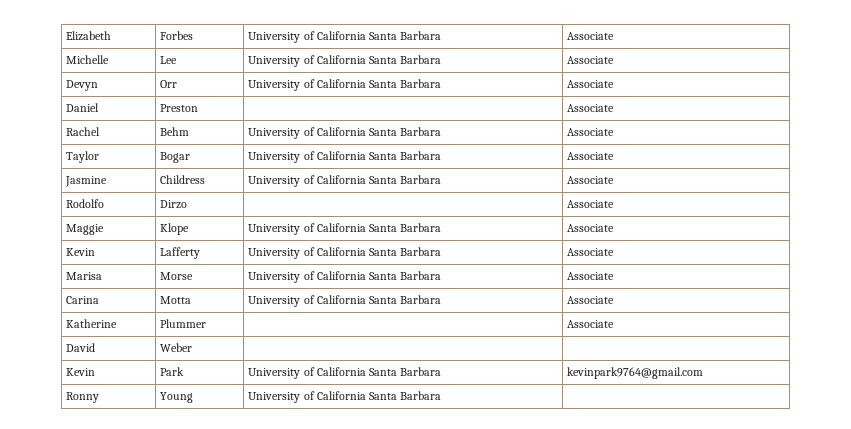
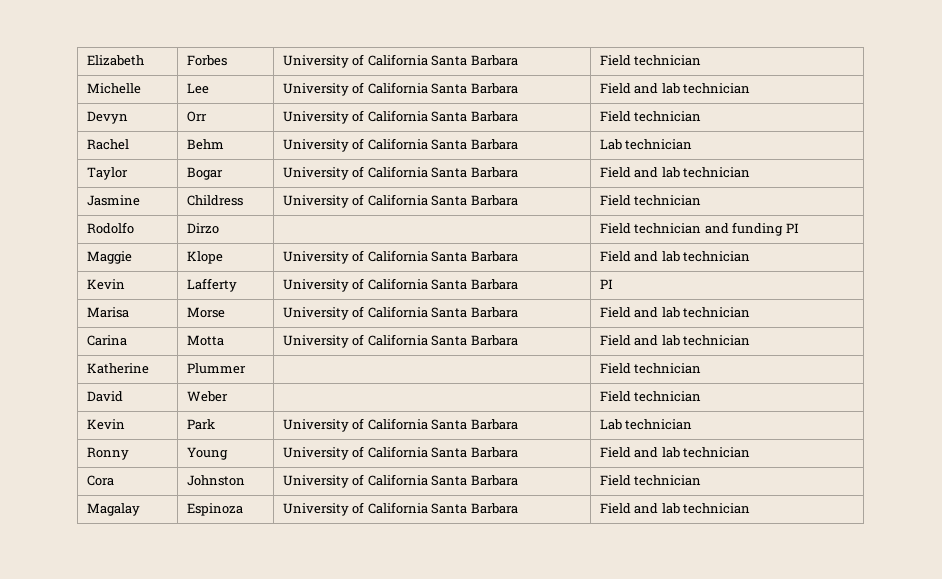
- Elizabeth | Forbes | University of California Santa Barbara | Associate
+ Elizabeth | Forbes | University of California Santa Barbara | Field technician
- Michelle | Lee | University of California Santa Barbara | Associate
+ Michelle | Lee | University of California Santa Barbara | Field and lab technician
- Devyn | Orr | University of California Santa Barbara | Associate
- Daniel | Preston | | Associate
+ Devyn | Orr | University of California Santa Barbara | Field technician
- Rachel | Behm | University of California Santa Barbara | Associate
+ Rachel | Behm | University of California Santa Barbara | Lab technician
- Taylor | Bogar | University of California Santa Barbara | Associate
+ Taylor | Bogar | University of California Santa Barbara | Field and lab technician
- Jasmine | Childress | University of California Santa Barbara | Associate
+ Jasmine | Childress | University of California Santa Barbara | Field technician
- Rodolfo | Dirzo | | Associate
+ Rodolfo | Dirzo | | Field technician and funding PI
- Maggie | Klope | University of California Santa Barbara | Associate
+ Maggie | Klope | University of California Santa Barbara | Field and lab technician
- Kevin | Lafferty | University of California Santa Barbara | Associate
+ Kevin | Lafferty | University of California Santa Barbara | PI
- Marisa | Morse | University of California Santa Barbara | Associate
+ Marisa | Morse | University of California Santa Barbara | Field and lab technician
- Carina | Motta | University of California Santa Barbara | Associate
+ Carina | Motta | University of California Santa Barbara | Field and lab technician
- Katherine | Plummer | | Associate
+ Katherine | Plummer | | Field technician
- David | Weber | |
+ David | Weber | | Field technician
- Kevin | Park | University of California Santa Barbara | kevinpark9764@gmail.com
+ Kevin | Park | University of California Santa Barbara | Lab technician
- Ronny | Young | University of California Santa Barbara |
+ Ronny | Young | University of California Santa Barbara | Field and lab technician
+ Cora | Johnston | University of California Santa Barbara | Field technician
+ Magalay | Espinoza | University of California Santa Barbara | Field and lab technician

